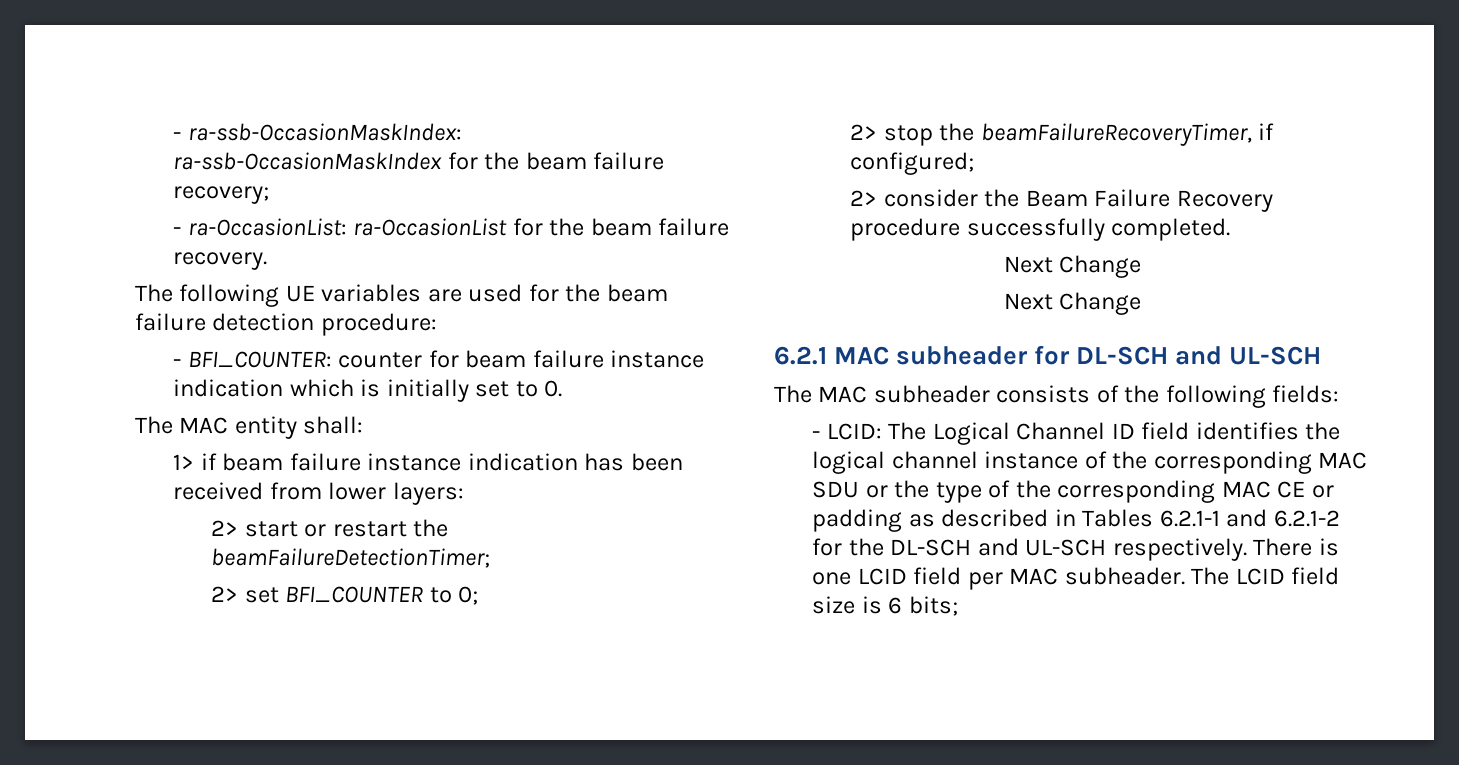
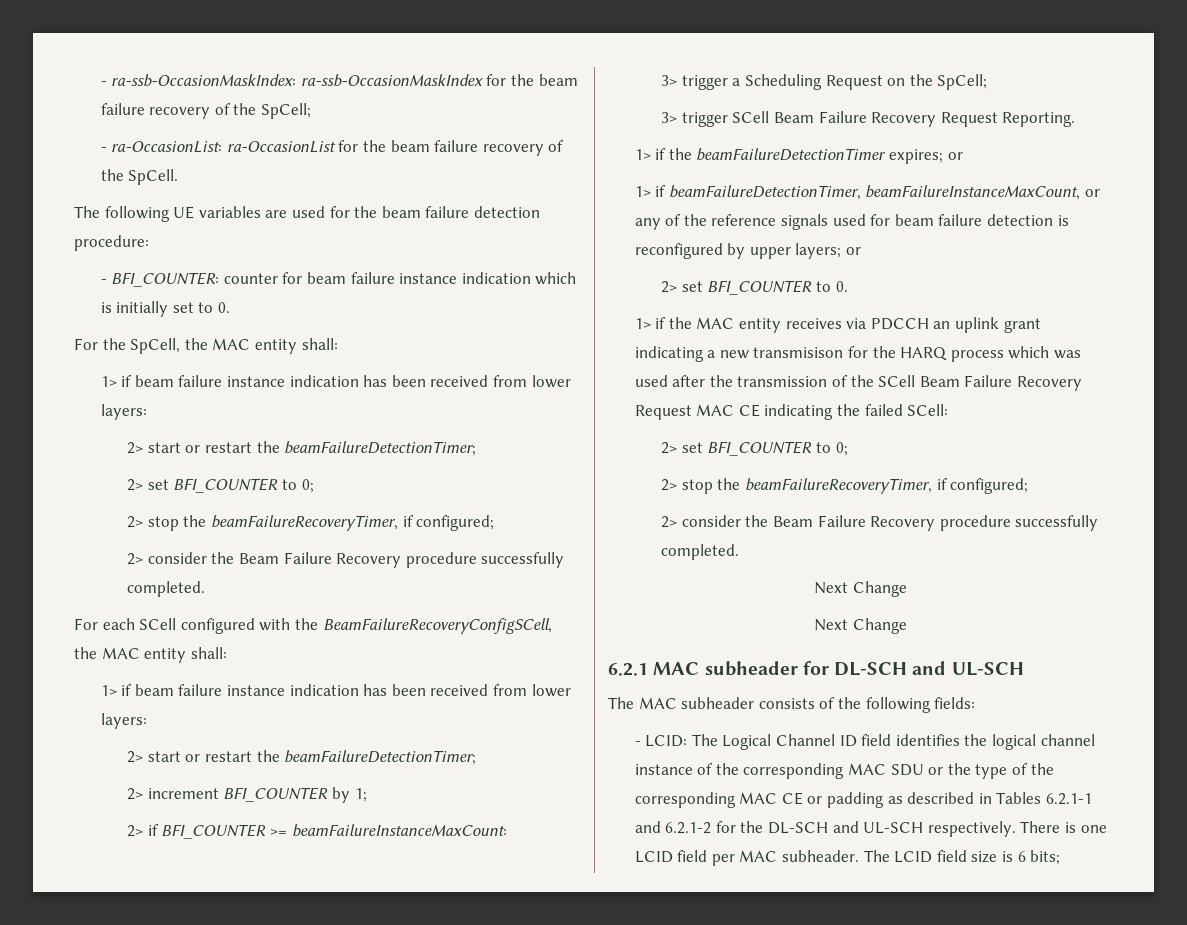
- - ra-ssb-OccasionMaskIndex: ra-ssb-OccasionMaskIndex for the beam failure recovery;
+ - ra-ssb-OccasionMaskIndex: ra-ssb-OccasionMaskIndex for the beam failure recovery of the SpCell;
- - ra-OccasionList: ra-OccasionList for the beam failure recovery.
+ - ra-OccasionList: ra-OccasionList for the beam failure recovery of the SpCell.
- The MAC entity shall:
+ For the SpCell, the MAC entity shall:
+ For each SCell configured with the BeamFailureRecoveryConfigSCell, the MAC entity shall:
+ 1> if beam failure instance indication has been received from lower layers:
+ 2> start or restart the beamFailureDetectionTimer;
+ 2> increment BFI_COUNTER by 1;
+ 2> if BFI_COUNTER >= beamFailureInstanceMaxCount:
+ 3> trigger a Scheduling Request on the SpCell;
+ 3> trigger SCell Beam Failure Recovery Request Reporting.
+ 1> if the beamFailureDetectionTimer expires; or
+ 1> if beamFailureDetectionTimer, beamFailureInstanceMaxCount, or any of the reference signals used for beam failure detection is reconfigured by upper layers; or
+ 2> set BFI_COUNTER to 0.
+ 1> if the MAC entity receives via PDCCH an uplink grant indicating a new transmisison for the HARQ process which was used after the transmission of the SCell Beam Failure Recovery Request MAC CE indicating the failed SCell:
+ 2> set BFI_COUNTER to 0;
+ 2> stop the beamFailureRecoveryTimer, if configured;
+ 2> consider the Beam Failure Recovery procedure successfully completed.

